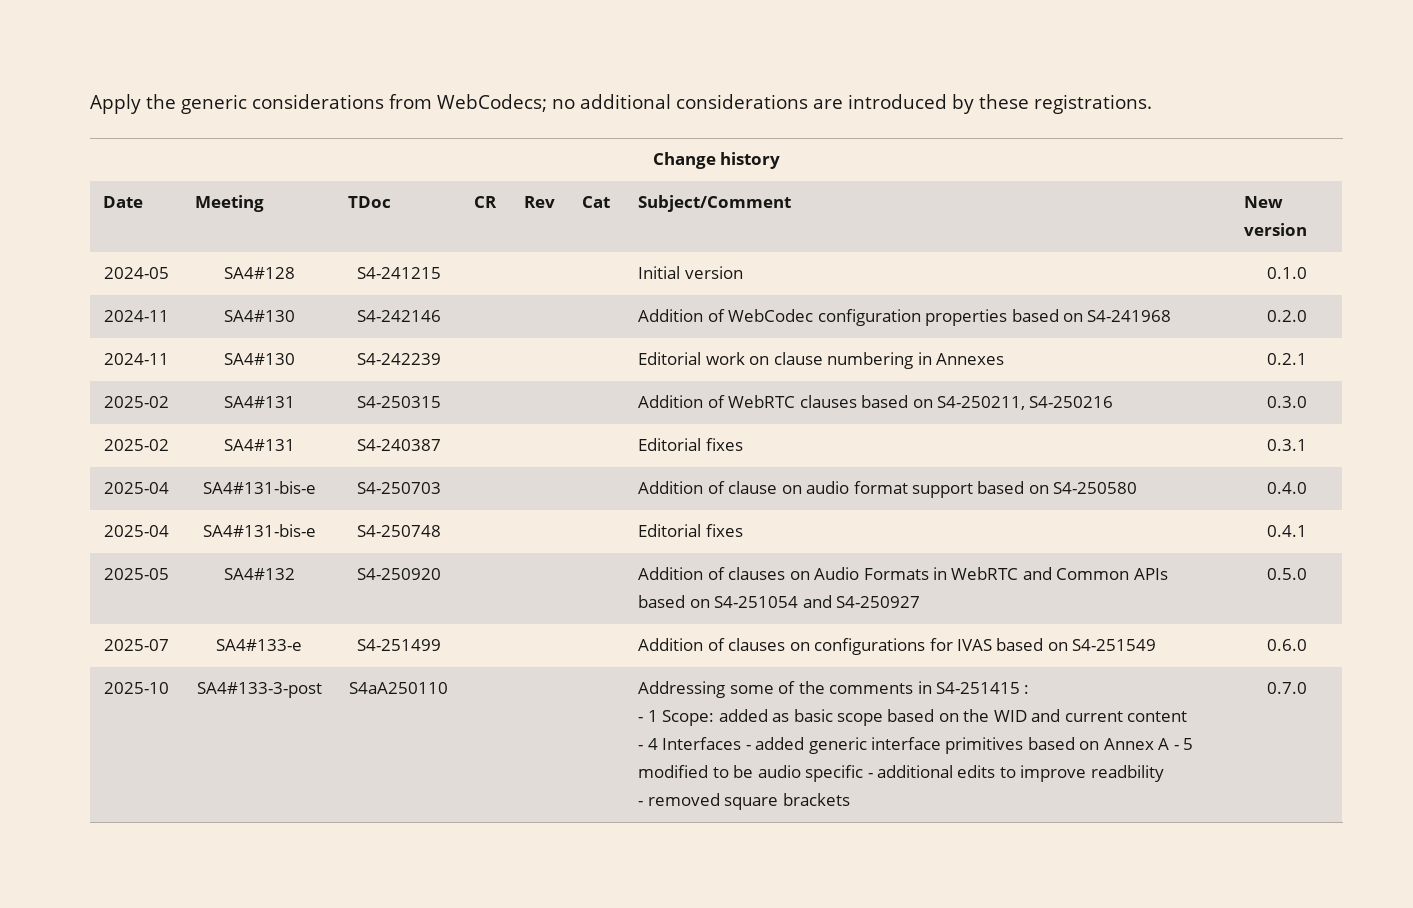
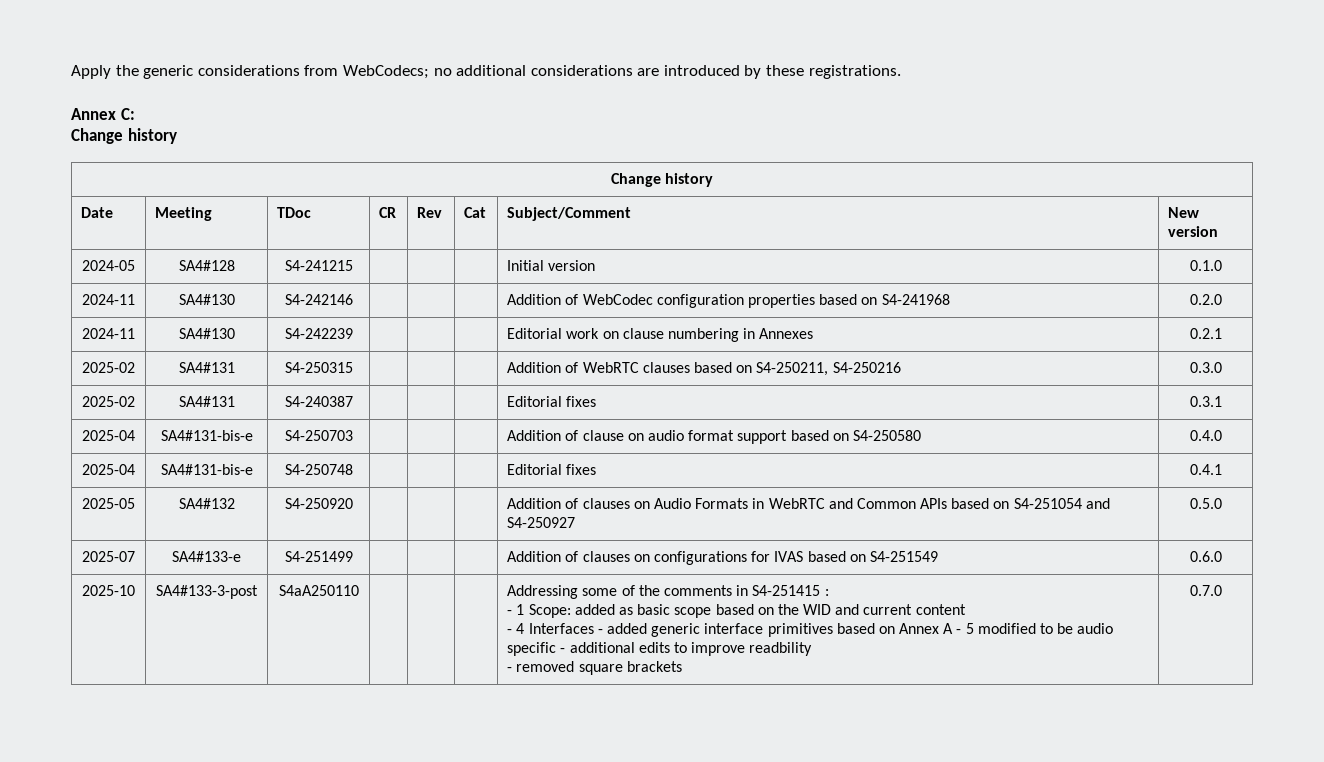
+ Annex C:
+ Change history

